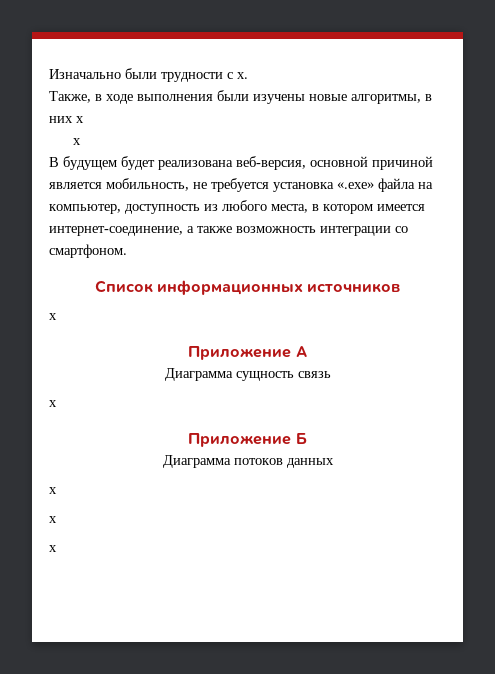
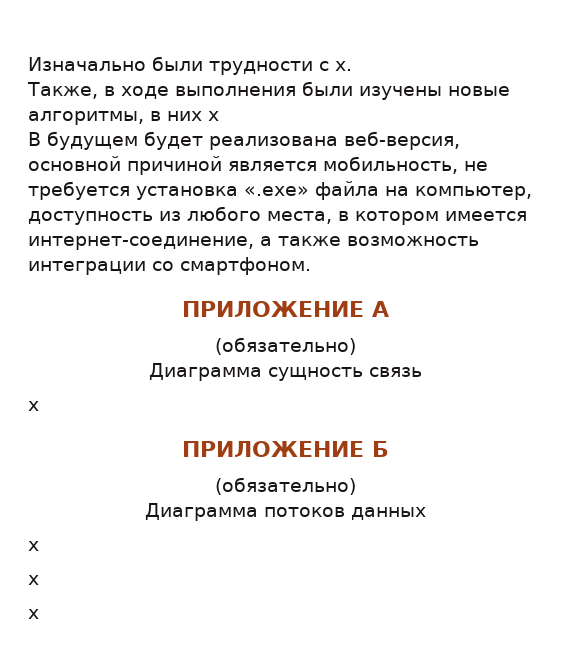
  Также, в ходе выполнения были изучены новые алгоритмы, в них x
- x
- Список информационных источников
- x
- Приложение А
+ ПРИЛОЖЕНИЕ А
+ (обязательно)
- Приложение Б
+ ПРИЛОЖЕНИЕ Б
+ (обязательно)

